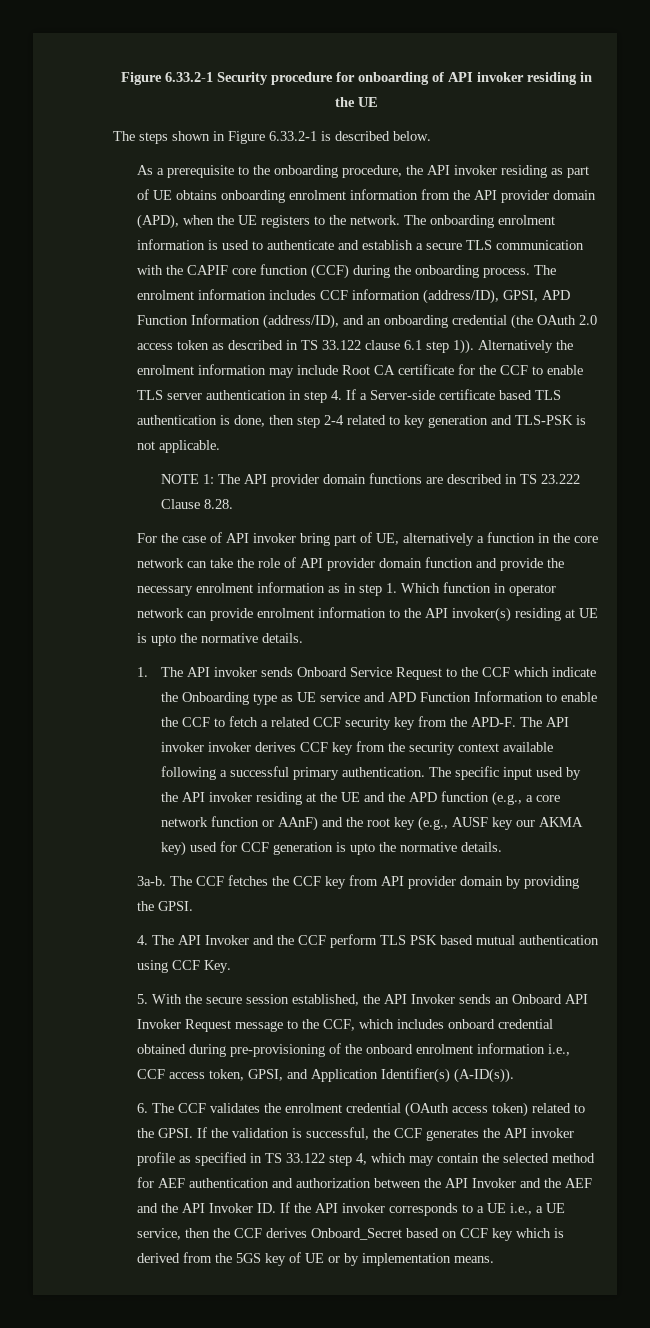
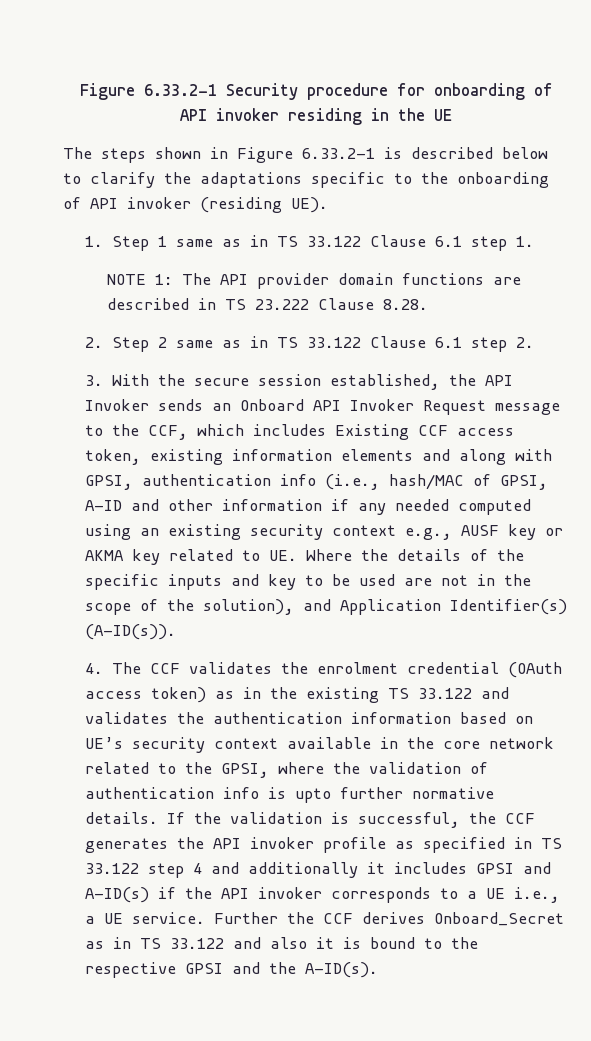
- The steps shown in Figure 6.33.2-1 is described below.
- As a prerequisite to the onboarding procedure, the API invoker residing as part of UE obtains onboarding enrolment information from the API provider domain (APD), when the UE registers to the network. The onboarding enrolment information is used to authenticate and establish a secure TLS communication with the CAPIF core function (CCF) during the onboarding process. The enrolment information includes CCF information (address/ID), GPSI, APD Function Information (address/ID), and an onboarding credential (the OAuth 2.0 access token as described in TS 33.122 clause 6.1 step 1)). Alternatively the enrolment information may include Root CA certificate for the CCF to enable TLS server authentication in step 4. If a Server-side certificate based TLS authentication is done, then step 2-4 related to key generation and TLS-PSK is not applicable.
+ The steps shown in Figure 6.33.2-1 is described below to clarify the adaptations specific to the onboarding of API invoker (residing UE).
+ 1. Step 1 same as in TS 33.122 Clause 6.1 step 1.
- For the case of API invoker bring part of UE, alternatively a function in the core network can take the role of API provider domain function and provide the necessary enrolment information as in step 1. Which function in operator network can provide enrolment information to the API invoker(s) residing at UE is upto the normative details.
- 1. The API invoker sends Onboard Service Request to the CCF which indicate the Onboarding type as UE service and APD Function Information to enable the CCF to fetch a related CCF security key from the APD-F. The API invoker invoker derives CCF key from the security context available following a successful primary authentication. The specific input used by the API invoker residing at the UE and the APD function (e.g., a core network function or AAnF) and the root key (e.g., AUSF key our AKMA key) used for CCF generation is upto the normative details.
- 3a-b. The CCF fetches the CCF key from API provider domain by providing the GPSI.
- 4. The API Invoker and the CCF perform TLS PSK based mutual authentication using CCF Key.
- 5. With the secure session established, the API Invoker sends an Onboard API Invoker Request message to the CCF, which includes onboard credential obtained during pre-provisioning of the onboard enrolment information i.e., CCF access token, GPSI, and Application Identifier(s) (A-ID(s)).
+ 2. Step 2 same as in TS 33.122 Clause 6.1 step 2.
+ 3. With the secure session established, the API Invoker sends an Onboard API Invoker Request message to the CCF, which includes Existing CCF access token, existing information elements and along with GPSI, authentication info (i.e., hash/MAC of GPSI, A-ID and other information if any needed computed using an existing security context e.g., AUSF key or AKMA key related to UE. Where the details of the specific inputs and key to be used are not in the scope of the solution), and Application Identifier(s) (A-ID(s)).
- 6. The CCF validates the enrolment credential (OAuth access token) related to the GPSI.
+ 4. The CCF validates the enrolment credential (OAuth access token) as in the existing TS 33.122 and validates the authentication information based on UE’s security context available in the core network related to the GPSI, where the validation of authentication info is upto further normative details.
- If the validation is successful, the CCF generates the API invoker profile as specified in TS 33.122 step 4, which may contain the selected method for AEF authentication and authorization between the API Invoker and the AEF and the API Invoker ID. If the API invoker corresponds to a UE i.e., a UE service, then the CCF derives Onboard_Secret based on CCF key which is derived from the 5GS key of UE or by implementation means.
+ If the validation is successful, the CCF generates the API invoker profile as specified in TS 33.122 step 4 and additionally it includes GPSI and A-ID(s) if the API invoker corresponds to a UE i.e., a UE service. Further the CCF derives Onboard_Secret as in TS 33.122 and also it is bound to the respective GPSI and the A-ID(s).

